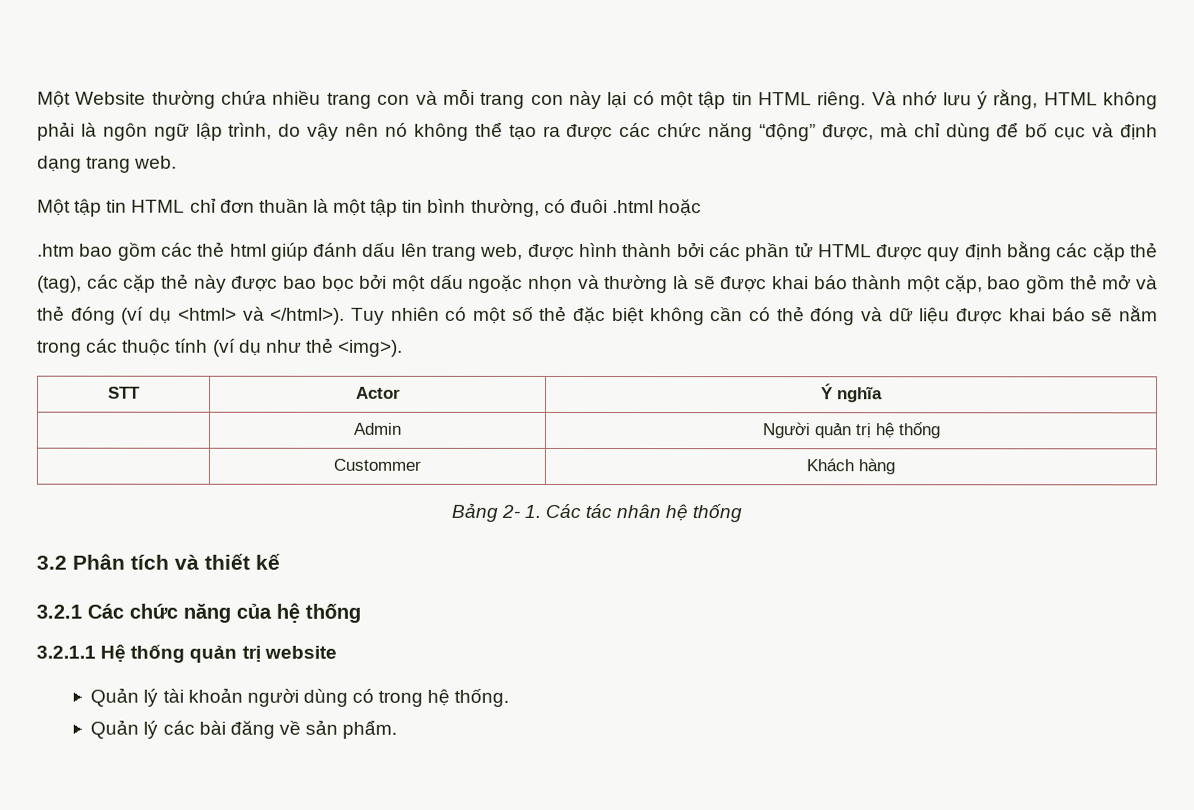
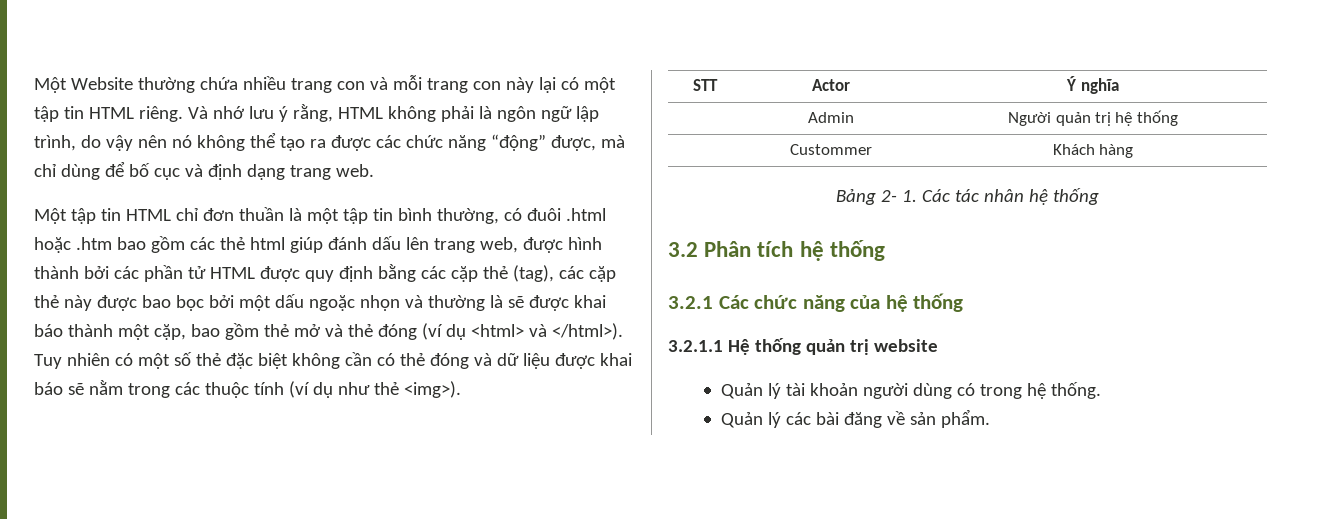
- Một tập tin HTML chỉ đơn thuần là một tập tin bình thường, có đuôi .html hoặc
- .htm bao gồm các thẻ html giúp đánh dấu lên trang web, được hình thành bởi các phần tử HTML được quy định bằng các cặp thẻ (tag), các cặp thẻ này được bao bọc bởi một dấu ngoặc nhọn và thường là sẽ được khai báo thành một cặp, bao gồm thẻ mở và thẻ đóng (ví dụ <html> và </html>).
+ Một tập tin HTML chỉ đơn thuần là một tập tin bình thường, có đuôi .html hoặc .htm bao gồm các thẻ html giúp đánh dấu lên trang web, được hình thành bởi các phần tử HTML được quy định bằng các cặp thẻ (tag), các cặp thẻ này được bao bọc bởi một dấu ngoặc nhọn và thường là sẽ được khai báo thành một cặp, bao gồm thẻ mở và thẻ đóng (ví dụ <html> và </html>).
- 3.2 Phân tích và thiết kế
+ 3.2 Phân tích hệ thống

